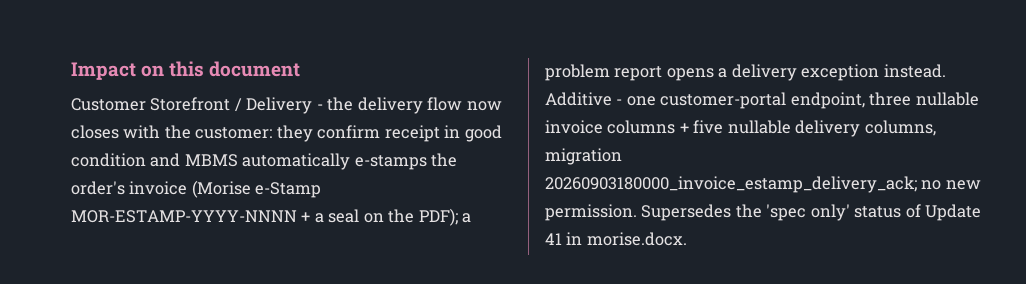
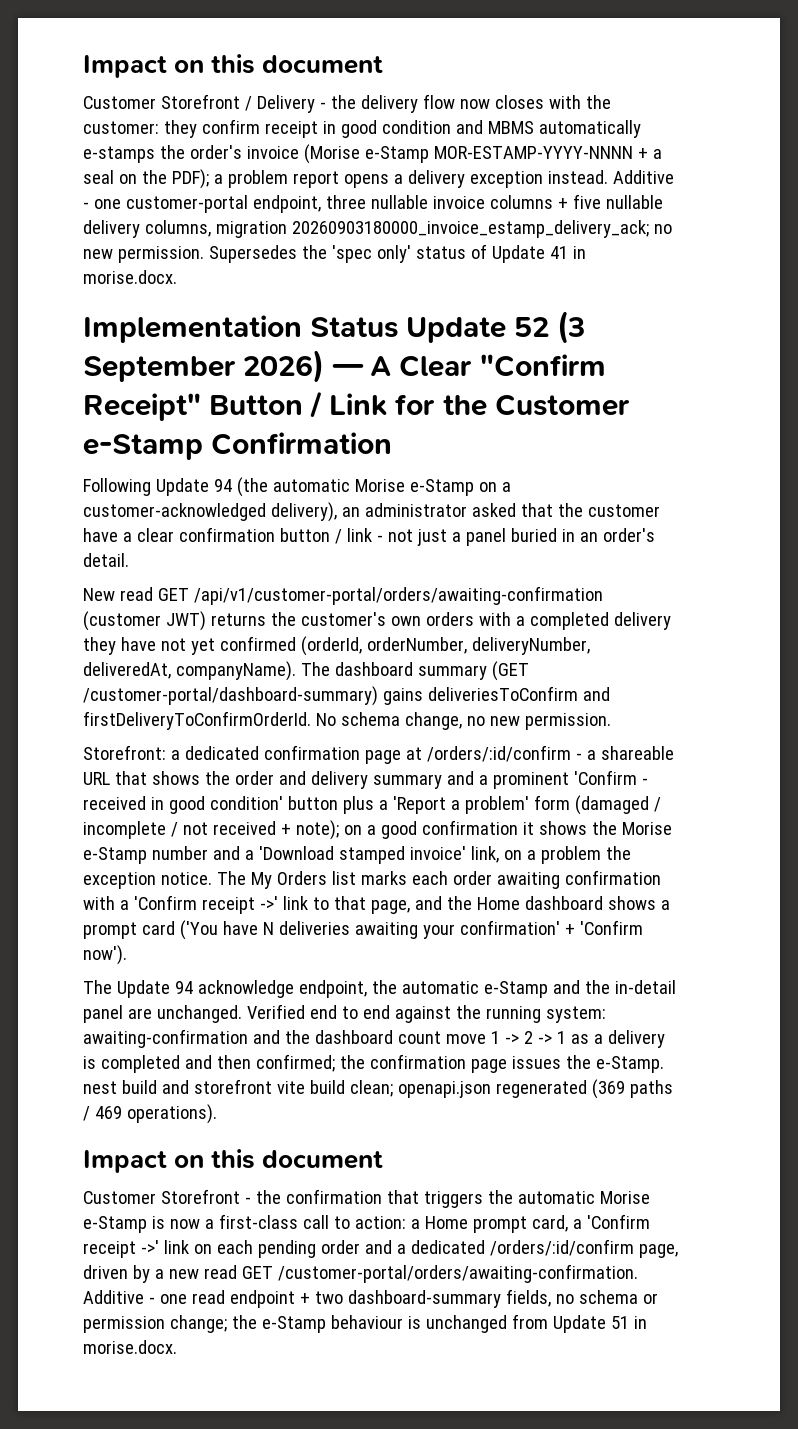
+ Implementation Status Update 52 (3 September 2026) — A Clear "Confirm Receipt" Button / Link for the Customer e-Stamp Confirmation
+ Following Update 94 (the automatic Morise e-Stamp on a customer-acknowledged delivery), an administrator asked that the customer have a clear confirmation button / link - not just a panel buried in an order's detail.
+ New read GET /api/v1/customer-portal/orders/awaiting-confirmation (customer JWT) returns the customer's own orders with a completed delivery they have not yet confirmed (orderId, orderNumber, deliveryNumber, deliveredAt, companyName). The dashboard summary (GET /customer-portal/dashboard-summary) gains deliveriesToConfirm and firstDeliveryToConfirmOrderId. No schema change, no new permission.
+ Storefront: a dedicated confirmation page at /orders/:id/confirm - a shareable URL that shows the order and delivery summary and a prominent 'Confirm - received in good condition' button plus a 'Report a problem' form (damaged / incomplete / not received + note); on a good confirmation it shows the Morise e-Stamp number and a 'Download stamped invoice' link, on a problem the exception notice. The My Orders list marks each order awaiting confirmation with a 'Confirm receipt ->' link to that page, and the Home dashboard shows a prompt card ('You have N deliveries awaiting your confirmation' + 'Confirm now').
+ The Update 94 acknowledge endpoint, the automatic e-Stamp and the in-detail panel are unchanged. Verified end to end against the running system: awaiting-confirmation and the dashboard count move 1 -> 2 -> 1 as a delivery is completed and then confirmed; the confirmation page issues the e-Stamp. nest build and storefront vite build clean; openapi.json regenerated (369 paths / 469 operations).
+ Impact on this document
+ Customer Storefront - the confirmation that triggers the automatic Morise e-Stamp is now a first-class call to action: a Home prompt card, a 'Confirm receipt ->' link on each pending order and a dedicated /orders/:id/confirm page, driven by a new read GET /customer-portal/orders/awaiting-confirmation. Additive - one read endpoint + two dashboard-summary fields, no schema or permission change; the e-Stamp behaviour is unchanged from Update 51 in morise.docx.

